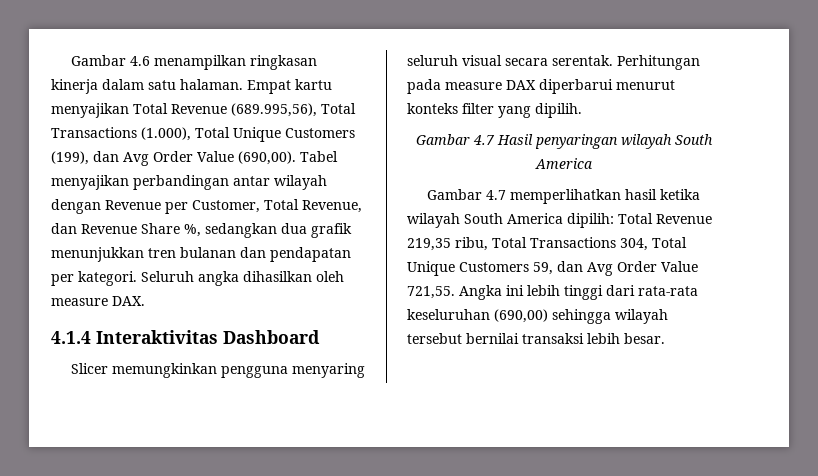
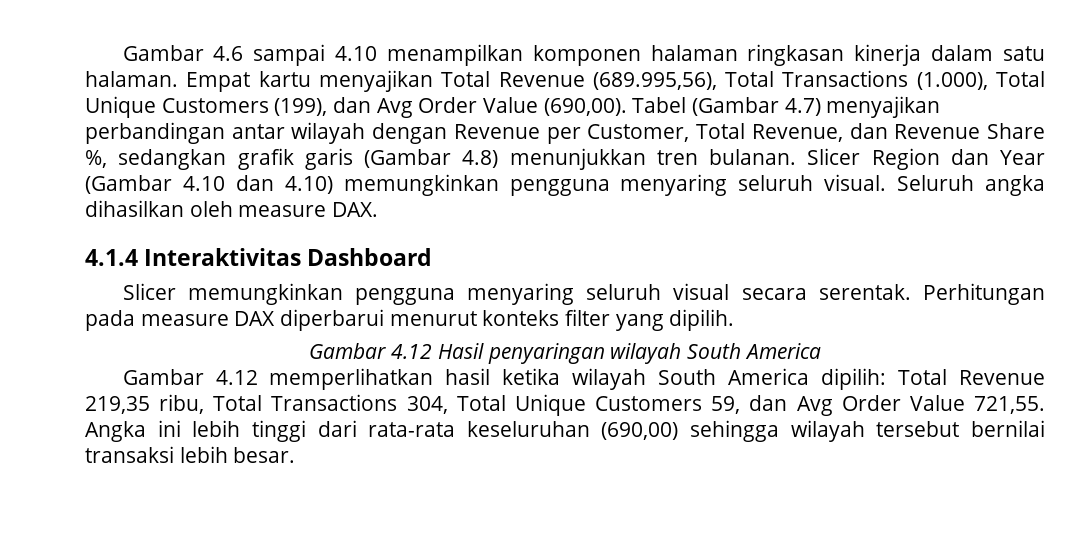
- Gambar 4.6 menampilkan ringkasan kinerja dalam satu halaman.
+ Gambar 4.6 sampai 4.10 menampilkan komponen halaman ringkasan kinerja dalam satu halaman.
- Tabel menyajikan perbandingan antar wilayah dengan Revenue per Customer, Total Revenue, dan Revenue Share %, sedangkan dua grafik menunjukkan tren bulanan dan pendapatan per kategori.
+ Tabel (Gambar 4.7) menyajikan perbandingan antar wilayah dengan Revenue per Customer, Total Revenue, dan Revenue Share %, sedangkan grafik garis (Gambar 4.8) menunjukkan tren bulanan. Slicer Region dan Year (Gambar 4.10 dan 4.10) memungkinkan pengguna menyaring seluruh visual.
- Gambar 4.7 Hasil penyaringan wilayah South America
+ Gambar 4.12 Hasil penyaringan wilayah South America
- Gambar 4.7 memperlihatkan hasil ketika wilayah South America dipilih: Total Revenue 219,35 ribu, Total Transactions 304, Total Unique Customers 59, dan Avg Order Value 721,55.
+ Gambar 4.12 memperlihatkan hasil ketika wilayah South America dipilih: Total Revenue 219,35 ribu, Total Transactions 304, Total Unique Customers 59, dan Avg Order Value 721,55.

